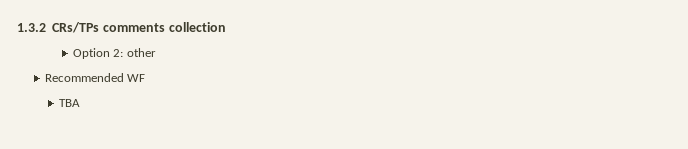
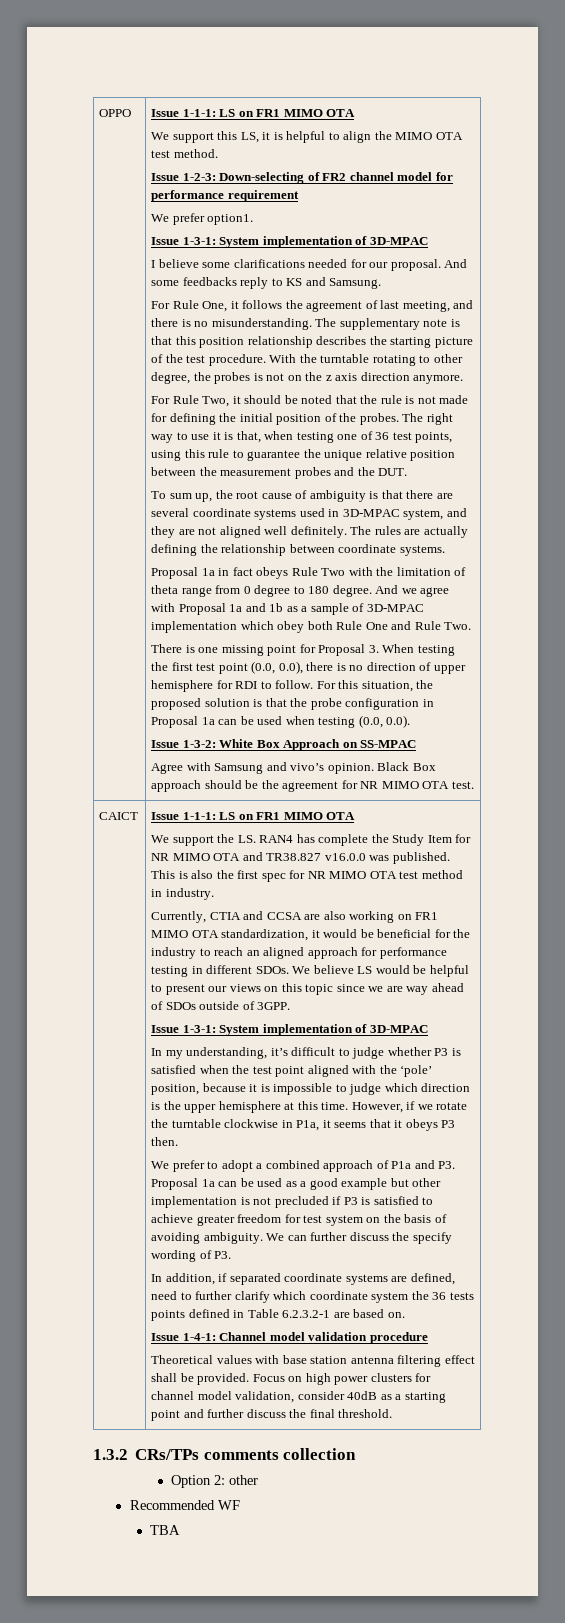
+ OPPO | Issue 1-1-1: LS on FR1 MIMO OTA
+ We support this LS, it is helpful to align the MIMO OTA test method.
+ Issue 1-2-3: Down-selecting of FR2 channel model for performance requirement
+ We prefer option1.
+ Issue 1-3-1: System implementation of 3D-MPAC
+ I believe some clarifications needed for our proposal. And some feedbacks reply to KS and Samsung.
+ For Rule One, it follows the agreement of last meeting, and there is no misunderstanding. The supplementary note is that this position relationship describes the starting picture of the test procedure. With the turntable rotating to other degree, the probes is not on the z axis direction anymore.
+ For Rule Two, it should be noted that the rule is not made for defining the initial position of the probes. The right way to use it is that, when testing one of 36 test points, using this rule to guarantee the unique relative position between the measurement probes and the DUT.
+ To sum up, the root cause of ambiguity is that there are several coordinate systems used in 3D-MPAC system, and they are not aligned well definitely. The rules are actually defining the relationship between coordinate systems.
+ Proposal 1a in fact obeys Rule Two with the limitation of theta range from 0 degree to 180 degree. And we agree with Proposal 1a and 1b as a sample of 3D-MPAC implementation which obey both Rule One and Rule Two.
+ There is one missing point for Proposal 3. When testing the first test point (0.0, 0.0), there is no direction of upper hemisphere for RDI to follow. For this situation, the proposed solution is that the probe configuration in Proposal 1a can be used when testing (0.0, 0.0).
+ Issue 1-3-2: White Box Approach on SS-MPAC
+ Agree with Samsung and vivo’s opinion. Black Box approach should be the agreement for NR MIMO OTA test.
+ CAICT | Issue 1-1-1: LS on FR1 MIMO OTA
+ We support the LS. RAN4 has complete the Study Item for NR MIMO OTA and TR38.827 v16.0.0 was published. This is also the first spec for NR MIMO OTA test method in industry.
+ Currently, CTIA and CCSA are also working on FR1 MIMO OTA standardization, it would be beneficial for the industry to reach an aligned approach for performance testing in different SDOs. We believe LS would be helpful to present our views on this topic since we are way ahead of SDOs outside of 3GPP.
+ Issue 1-3-1: System implementation of 3D-MPAC
+ In my understanding, it’s difficult to judge whether P3 is satisfied when the test point aligned with the ‘pole’ position, because it is impossible to judge which direction is the upper hemisphere at this time. However, if we rotate the turntable clockwise in P1a, it seems that it obeys P3 then.
+ We prefer to adopt a combined approach of P1a and P3. Proposal 1a can be used as a good example but other implementation is not precluded if P3 is satisfied to achieve greater freedom for test system on the basis of avoiding ambiguity. We can further discuss the specify wording of P3.
+ In addition, if separated coordinate systems are defined, need to further clarify which coordinate system the 36 tests points defined in Table 6.2.3.2-1 are based on.
+ Issue 1-4-1: Channel model validation procedure
+ Theoretical values with base station antenna filtering effect shall be provided. Focus on high power clusters for channel model validation, consider 40dB as a starting point and further discuss the final threshold.

